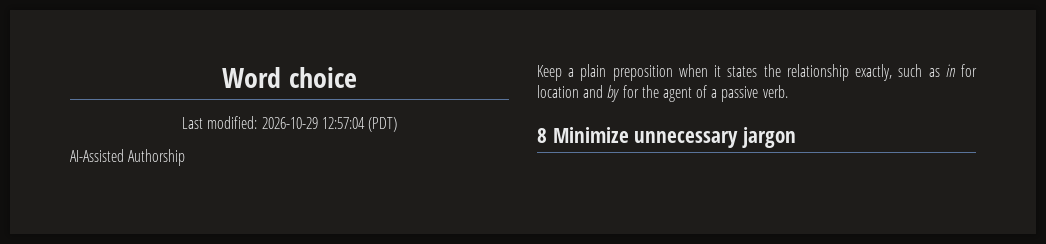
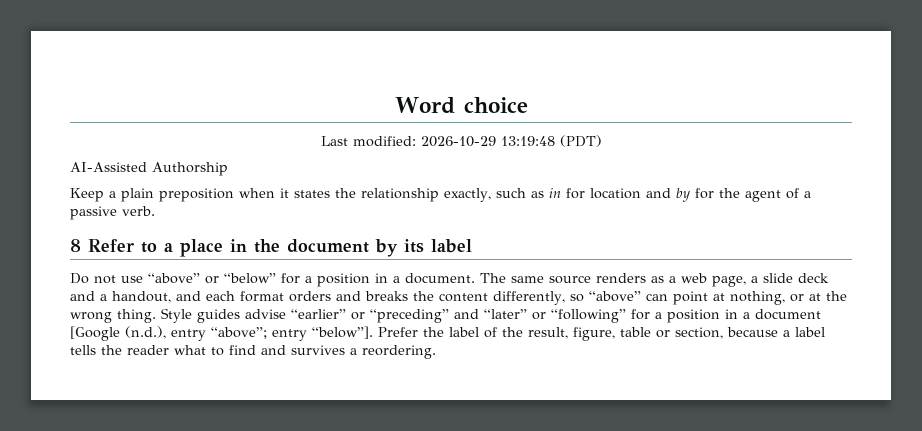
- Last modified: 2026-10-29 12:57:04 (PDT)
+ Last modified: 2026-10-29 13:19:48 (PDT)
- 8 Minimize unnecessary jargon
+ 8 Refer to a place in the document by its label
+ Do not use “above” or “below” for a position in a document. The same source renders as a web page, a slide deck and a handout, and each format orders and breaks the content differently, so “above” can point at nothing, or at the wrong thing. Style guides advise “earlier” or “preceding” and “later” or “following” for a position in a document [Google (n.d.), entry “above”; entry “below”]. Prefer the label of the result, figure, table or section, because a label tells the reader what to find and survives a reordering.

